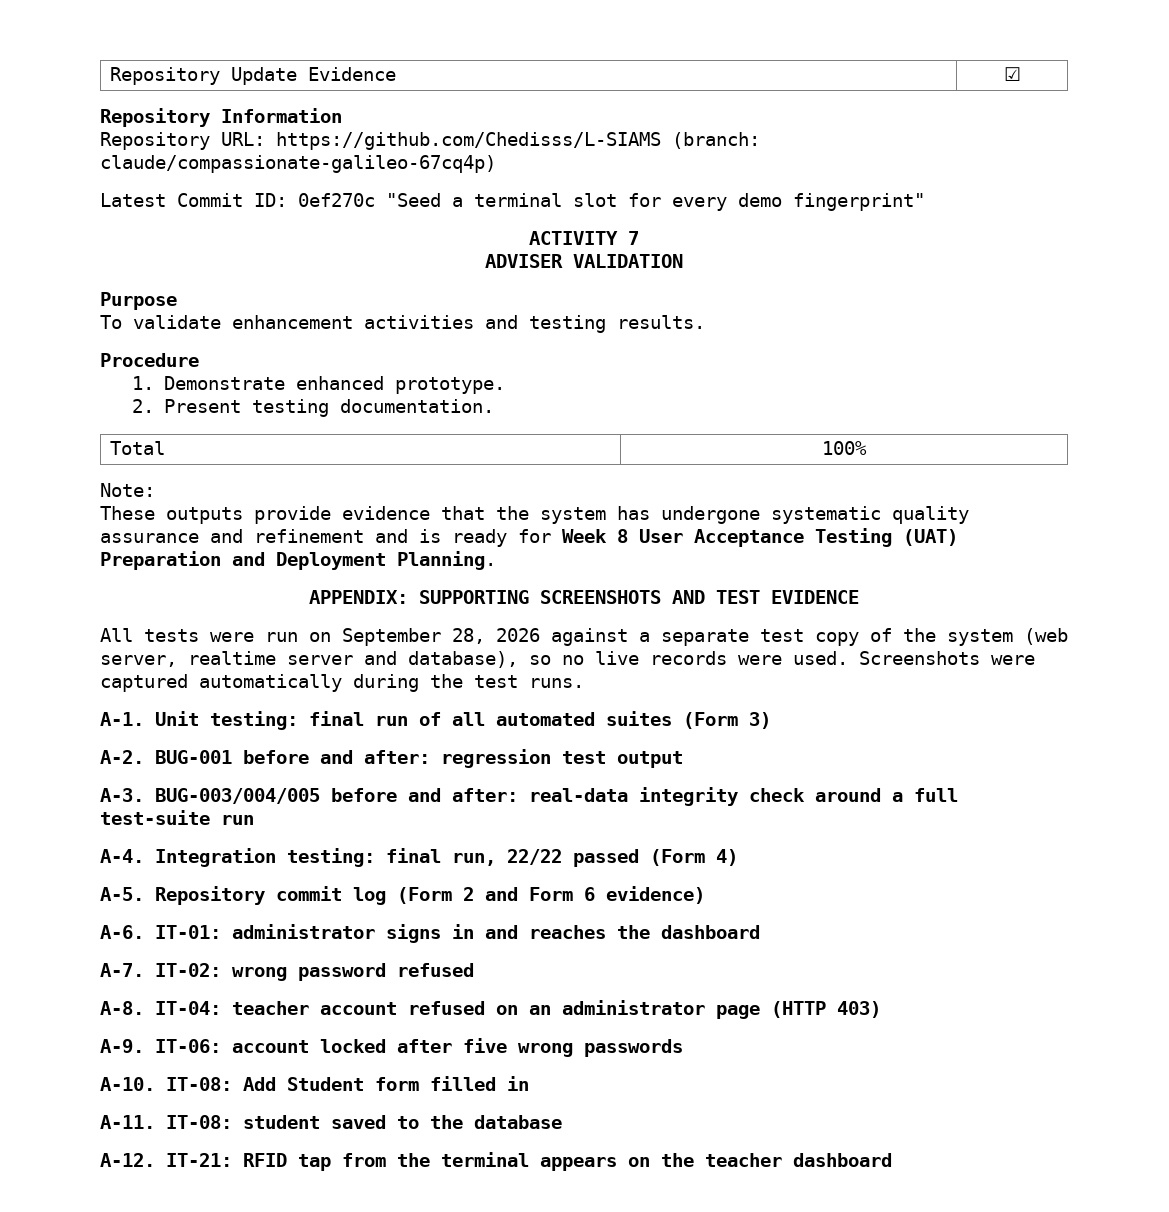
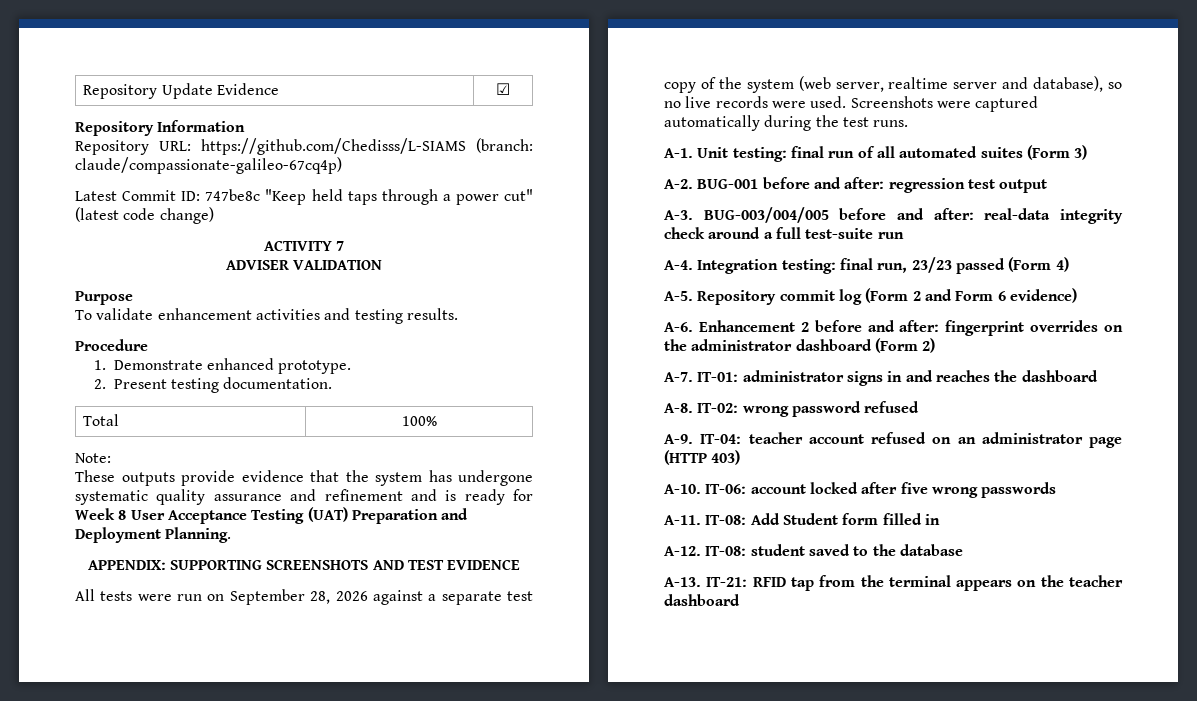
- Latest Commit ID: 0ef270c "Seed a terminal slot for every demo fingerprint"
+ Latest Commit ID: 747be8c "Keep held taps through a power cut" (latest code change)
- A-4. Integration testing: final run, 22/22 passed (Form 4)
+ A-4. Integration testing: final run, 23/23 passed (Form 4)
- A-6. IT-01: administrator signs in and reaches the dashboard
+ A-6. Enhancement 2 before and after: fingerprint overrides on the administrator dashboard (Form 2)
+ A-7. IT-01: administrator signs in and reaches the dashboard
- A-7. IT-02: wrong password refused
+ A-8. IT-02: wrong password refused
- A-8. IT-04: teacher account refused on an administrator page (HTTP 403)
+ A-9. IT-04: teacher account refused on an administrator page (HTTP 403)
- A-9. IT-06: account locked after five wrong passwords
+ A-10. IT-06: account locked after five wrong passwords
- A-10.
+ A-11.
- A-11.
+ A-12.
- A-12.
+ A-13.

